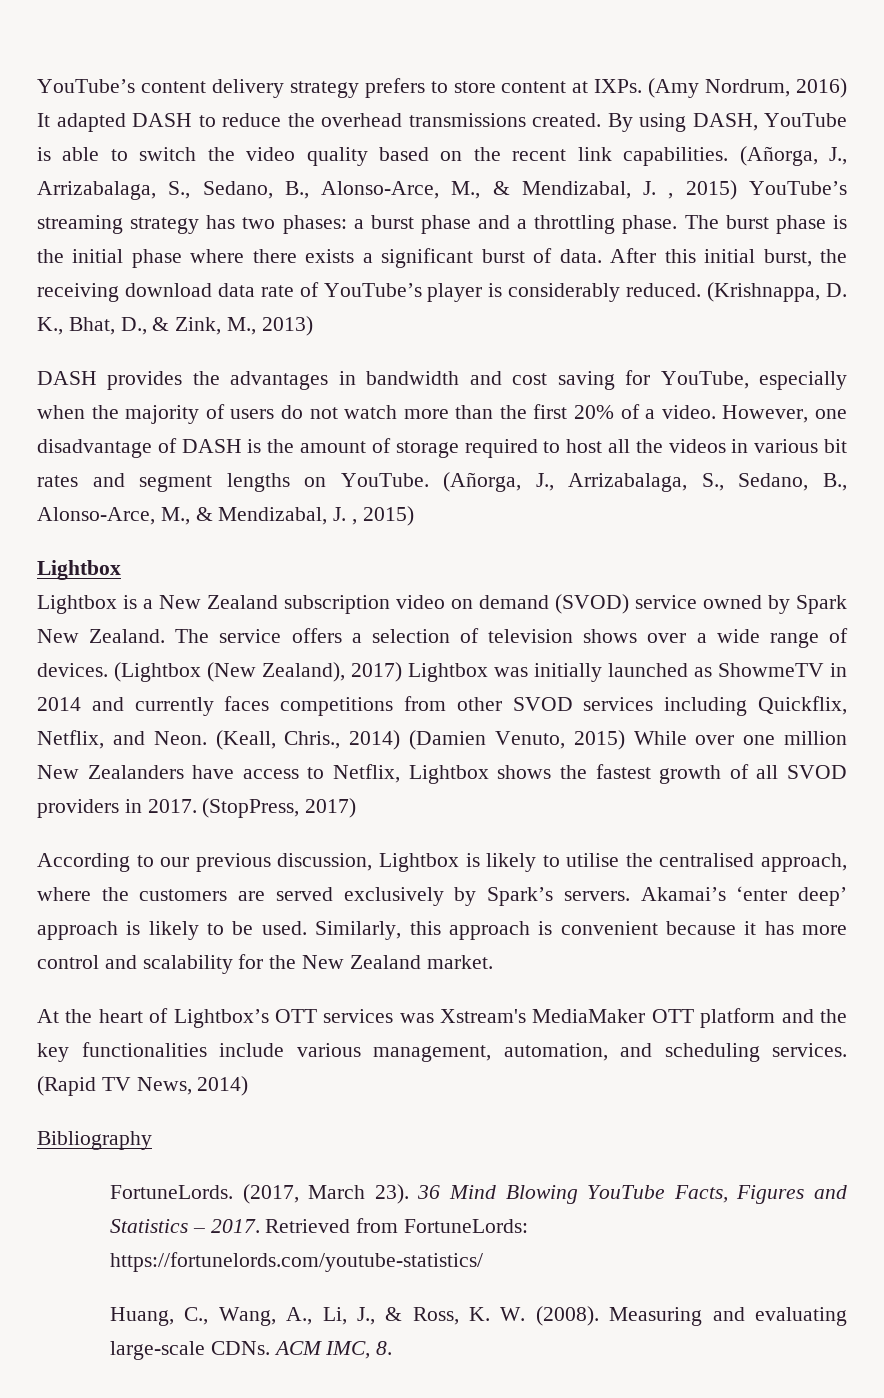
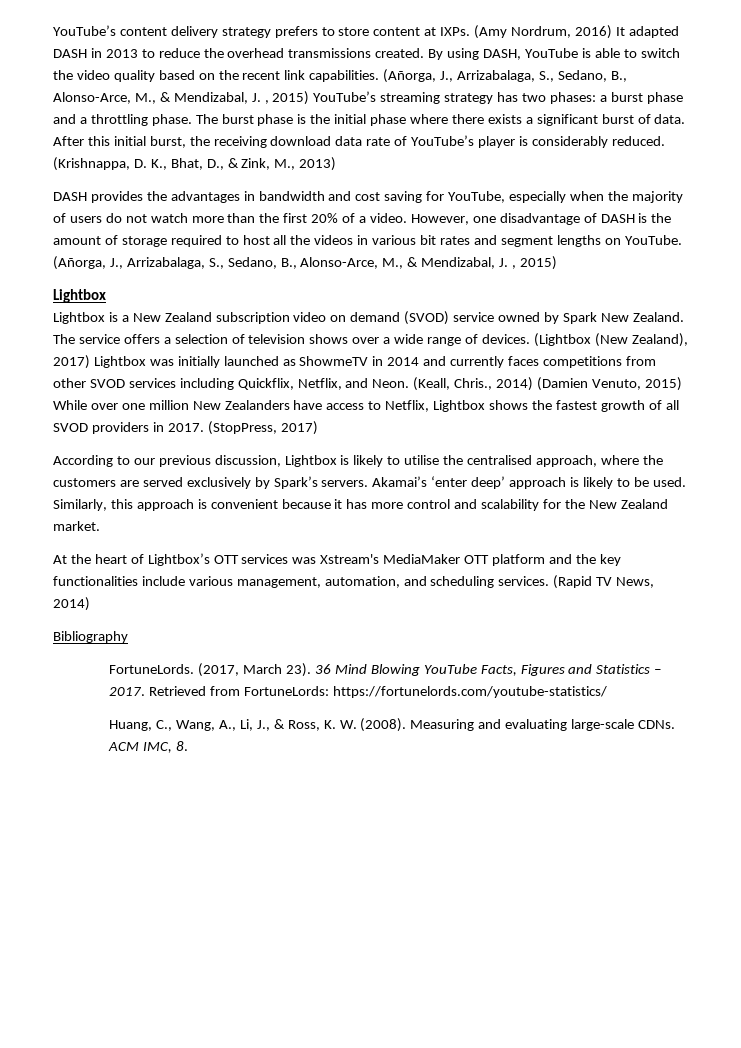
- (Amy Nordrum, 2016) It adapted DASH to reduce the overhead transmissions created.
+ (Amy Nordrum, 2016) It adapted DASH in 2013 to reduce the overhead transmissions created.

